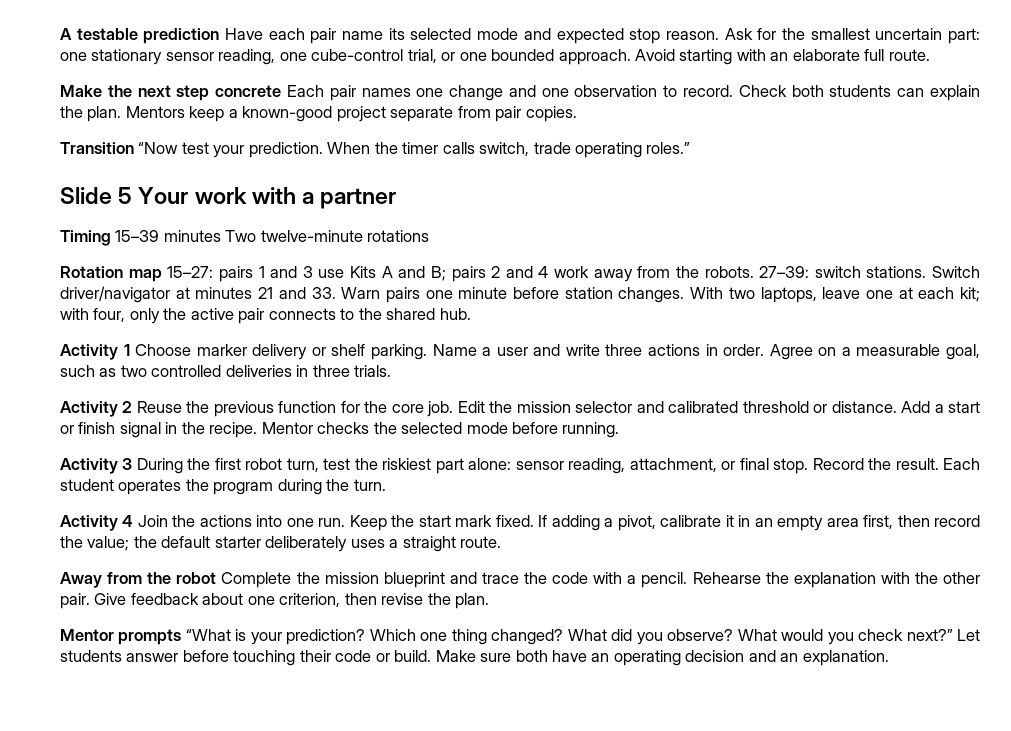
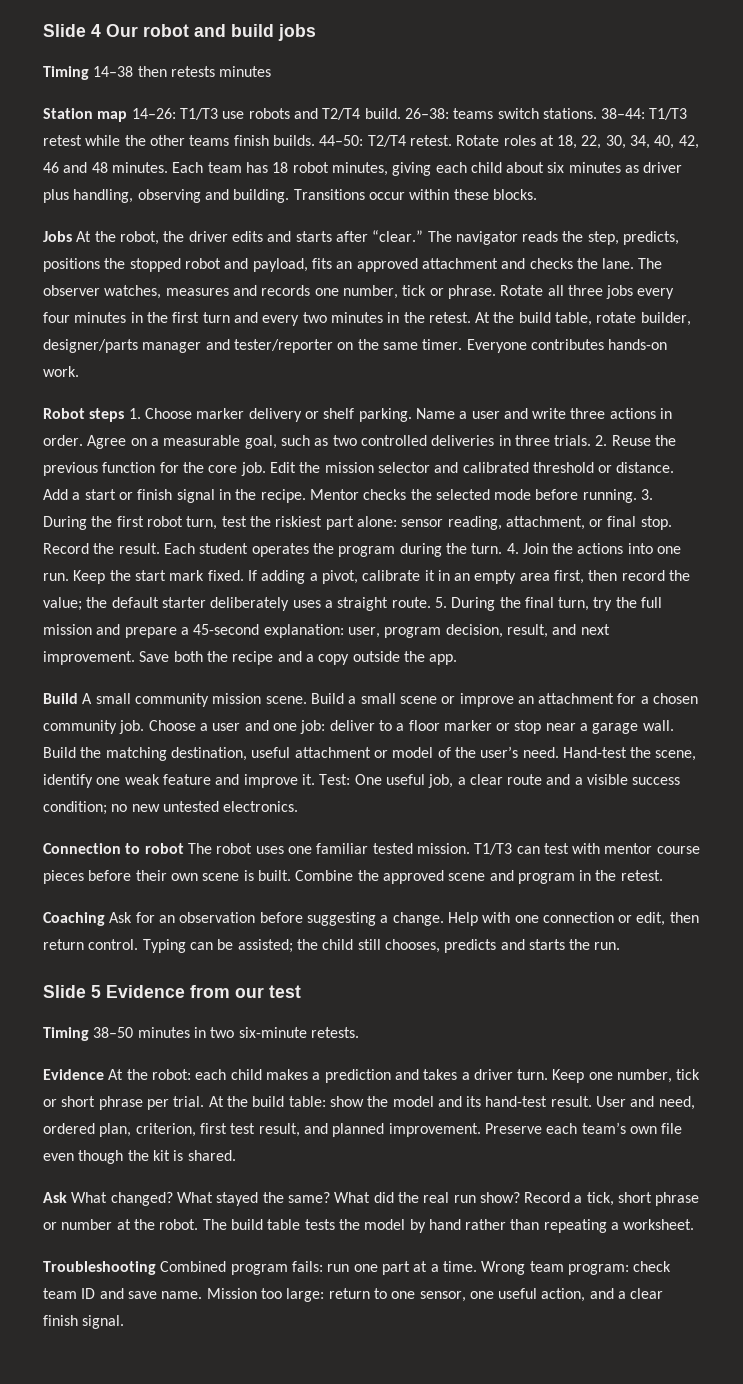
- A testable prediction Have each pair name its selected mode and expected stop reason. Ask for the smallest uncertain part: one stationary sensor reading, one cube-control trial, or one bounded approach. Avoid starting with an elaborate full route.
- Make the next step concrete Each pair names one change and one observation to record. Check both students can explain the plan. Mentors keep a known-good project separate from pair copies.
- Transition “Now test your prediction. When the timer calls switch, trade operating roles.”
- Slide 5 Your work with a partner
- Timing 15–39 minutes Two twelve-minute rotations
- Rotation map 15–27: pairs 1 and 3 use Kits A and B; pairs 2 and 4 work away from the robots. 27–39: switch stations. Switch driver/navigator at minutes 21 and 33. Warn pairs one minute before station changes. With two laptops, leave one at each kit; with four, only the active pair connects to the shared hub.
- Activity 1 Choose marker delivery or shelf parking.
+ Slide 4 Our robot and build jobs
+ Timing 14–38 then retests minutes
+ Station map 14–26: T1/T3 use robots and T2/T4 build. 26–38: teams switch stations. 38–44: T1/T3 retest while the other teams finish builds. 44–50: T2/T4 retest. Rotate roles at 18, 22, 30, 34, 40, 42, 46 and 48 minutes. Each team has 18 robot minutes, giving each child about six minutes as driver plus handling, observing and building. Transitions occur within these blocks.
+ Jobs At the robot, the driver edits and starts after “clear.” The navigator reads the step, predicts, positions the stopped robot and payload, fits an approved attachment and checks the lane. The observer watches, measures and records one number, tick or phrase. Rotate all three jobs every four minutes in the first turn and every two minutes in the retest. At the build table, rotate builder, designer/parts manager and tester/reporter on the same timer. Everyone contributes hands-on work.
+ Robot steps 1. Choose marker delivery or shelf parking.
- Agree on a measurable goal, such as two controlled deliveries in three trials.
- Activity 2 Reuse the previous function for the core job.
+ Agree on a measurable goal, such as two controlled deliveries in three trials. 2. Reuse the previous function for the core job.
- Mentor checks the selected mode before running.
- Activity 3 During the first robot turn, test the riskiest part alone: sensor reading, attachment, or final stop.
+ Mentor checks the selected mode before running. 3. During the first robot turn, test the riskiest part alone: sensor reading, attachment, or final stop.
- Each student operates the program during the turn.
- Activity 4 Join the actions into one run.
+ Each student operates the program during the turn. 4. Join the actions into one run.
- If adding a pivot, calibrate it in an empty area first, then record the value; the default starter deliberately uses a straight route.
- Away from the robot Complete the mission blueprint and trace the code with a pencil. Rehearse the explanation with the other pair. Give feedback about one criterion, then revise the plan.
- Mentor prompts “What is your prediction? Which one thing changed? What did you observe? What would you check next?” Let students answer before touching their code or build. Make sure both have an operating decision and an explanation.
+ If adding a pivot, calibrate it in an empty area first, then record the value; the default starter deliberately uses a straight route. 5. During the final turn, try the full mission and prepare a 45-second explanation: user, program decision, result, and next improvement. Save both the recipe and a copy outside the app.
+ Build A small community mission scene. Build a small scene or improve an attachment for a chosen community job. Choose a user and one job: deliver to a floor marker or stop near a garage wall. Build the matching destination, useful attachment or model of the user’s need. Hand-test the scene, identify one weak feature and improve it. Test: One useful job, a clear route and a visible success condition; no new untested electronics.
+ Connection to robot The robot uses one familiar tested mission. T1/T3 can test with mentor course pieces before their own scene is built. Combine the approved scene and program in the retest.
+ Coaching Ask for an observation before suggesting a change. Help with one connection or edit, then return control. Typing can be assisted; the child still chooses, predicts and starts the run.
+ Slide 5 Evidence from our test
+ Timing 38–50 minutes in two six-minute retests.
+ Evidence At the robot: each child makes a prediction and takes a driver turn. Keep one number, tick or short phrase per trial. At the build table: show the model and its hand-test result. User and need, ordered plan, criterion, first test result, and planned improvement. Preserve each team’s own file even though the kit is shared.
+ Ask What changed? What stayed the same? What did the real run show? Record a tick, short phrase or number at the robot. The build table tests the model by hand rather than repeating a worksheet.
+ Troubleshooting Combined program fails: run one part at a time. Wrong team program: check team ID and save name. Mission too large: return to one sensor, one useful action, and a clear finish signal.

